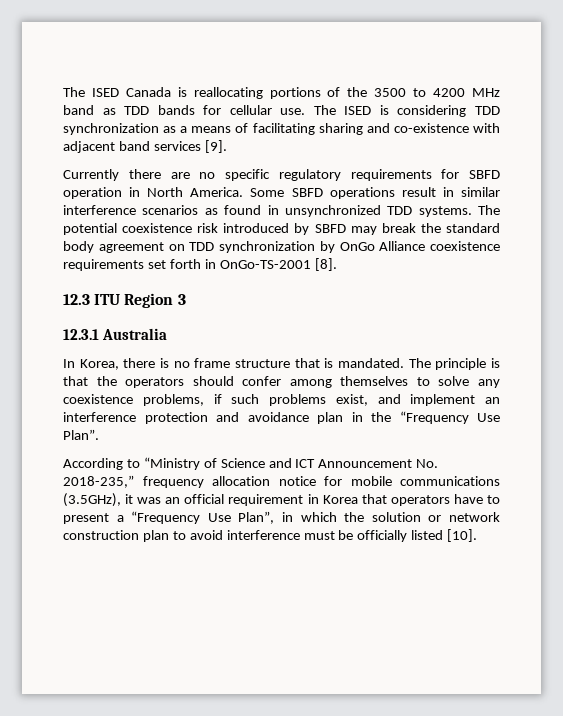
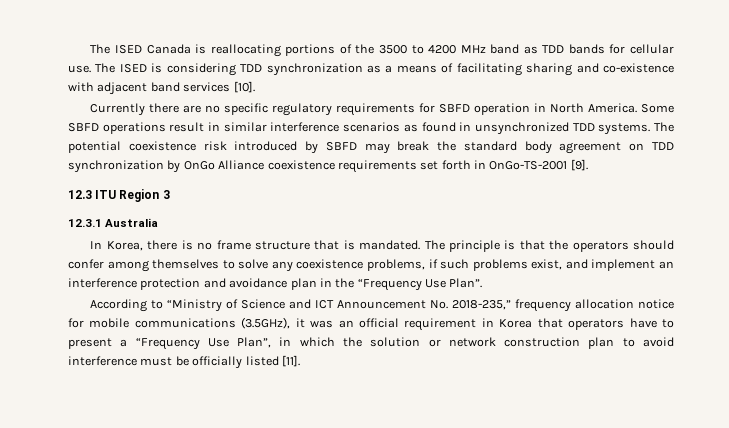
- The ISED is considering TDD synchronization as a means of facilitating sharing and co-existence with adjacent band services [9].
+ The ISED is considering TDD synchronization as a means of facilitating sharing and co-existence with adjacent band services [10].
- The potential coexistence risk introduced by SBFD may break the standard body agreement on TDD synchronization by OnGo Alliance coexistence requirements set forth in OnGo-TS-2001 [8].
+ The potential coexistence risk introduced by SBFD may break the standard body agreement on TDD synchronization by OnGo Alliance coexistence requirements set forth in OnGo-TS-2001 [9].
- According to “Ministry of Science and ICT Announcement No. 2018-235,” frequency allocation notice for mobile communications (3.5GHz), it was an official requirement in Korea that operators have to present a “Frequency Use Plan”, in which the solution or network construction plan to avoid interference must be officially listed [10].
+ According to “Ministry of Science and ICT Announcement No. 2018-235,” frequency allocation notice for mobile communications (3.5GHz), it was an official requirement in Korea that operators have to present a “Frequency Use Plan”, in which the solution or network construction plan to avoid interference must be officially listed [11].

